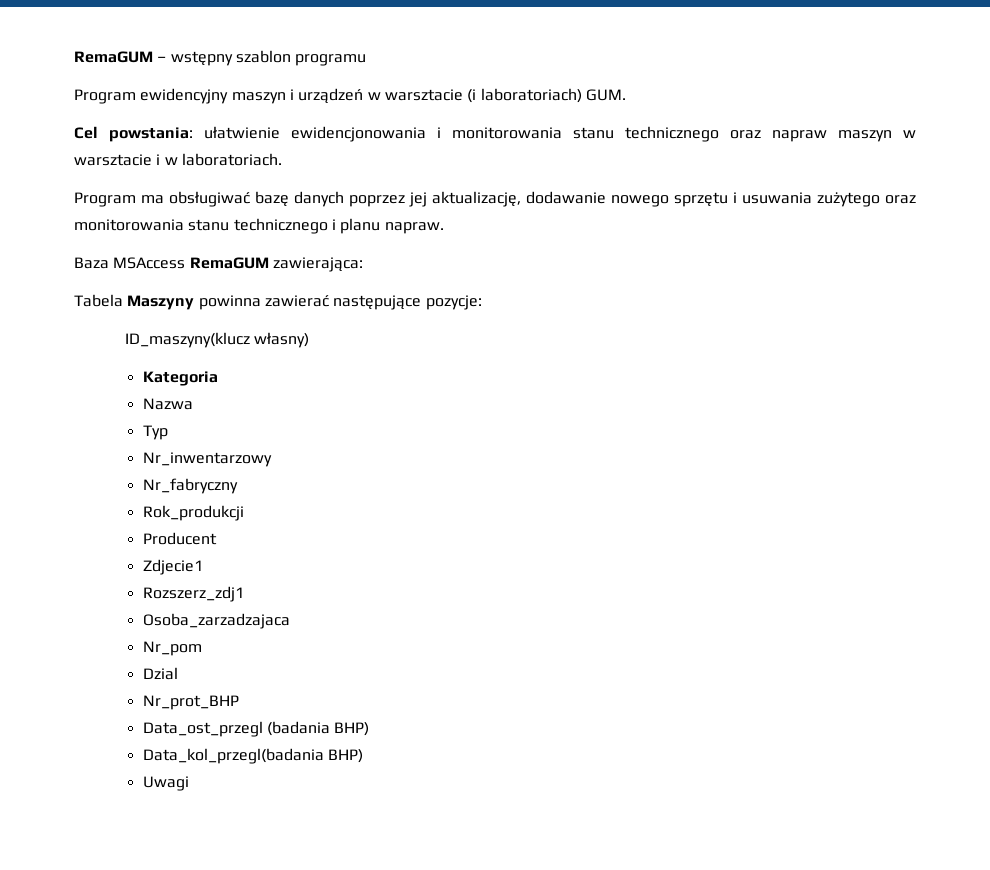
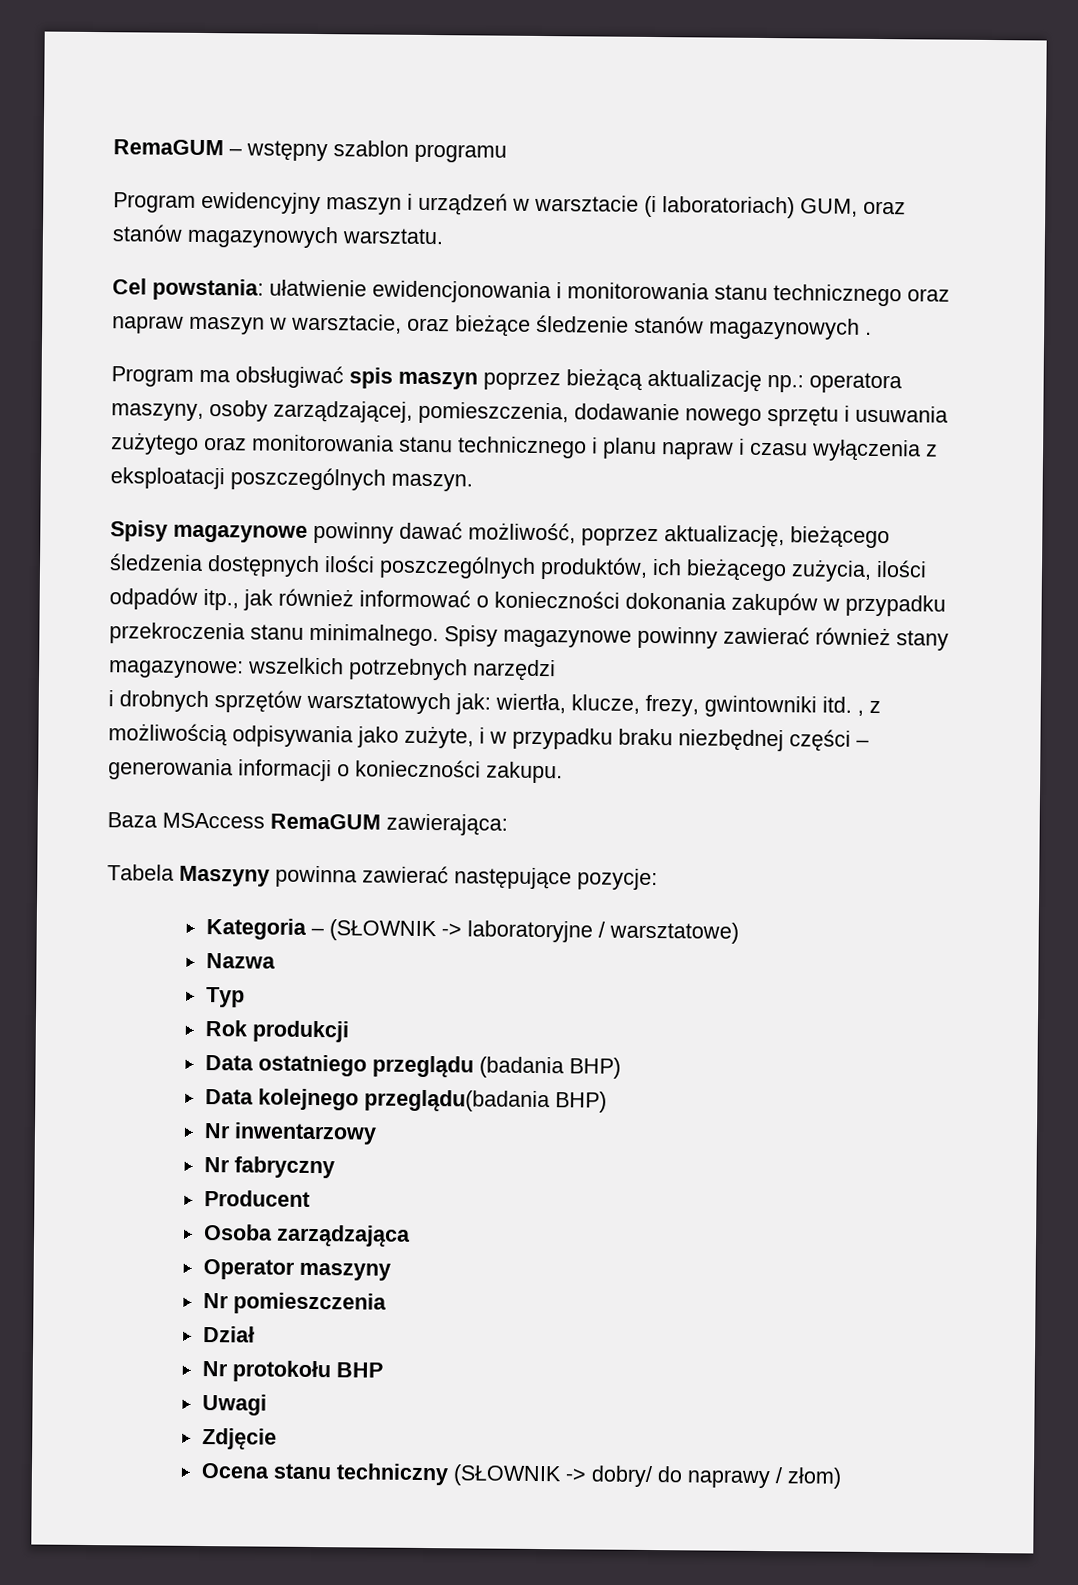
- Program ewidencyjny maszyn i urządzeń w warsztacie (i laboratoriach) GUM.
+ Program ewidencyjny maszyn i urządzeń w warsztacie (i laboratoriach) GUM, oraz stanów magazynowych warsztatu.
- Cel powstania: ułatwienie ewidencjonowania i monitorowania stanu technicznego oraz napraw maszyn w warsztacie i w laboratoriach.
- Program ma obsługiwać bazę danych poprzez jej aktualizację, dodawanie nowego sprzętu i usuwania zużytego oraz monitorowania stanu technicznego i planu napraw.
+ Cel powstania: ułatwienie ewidencjonowania i monitorowania stanu technicznego oraz napraw maszyn w warsztacie, oraz bieżące śledzenie stanów magazynowych .
+ Program ma obsługiwać spis maszyn poprzez bieżącą aktualizację np.: operatora maszyny, osoby zarządzającej, pomieszczenia, dodawanie nowego sprzętu i usuwania zużytego oraz monitorowania stanu technicznego i planu napraw i czasu wyłączenia z eksploatacji poszczególnych maszyn.
+ Spisy magazynowe powinny dawać możliwość, poprzez aktualizację, bieżącego śledzenia dostępnych ilości poszczególnych produktów, ich bieżącego zużycia, ilości odpadów itp., jak również informować o konieczności dokonania zakupów w przypadku przekroczenia stanu minimalnego. Spisy magazynowe powinny zawierać również stany magazynowe: wszelkich potrzebnych narzędzi
+ i drobnych sprzętów warsztatowych jak: wiertła, klucze, frezy, gwintowniki itd. , z możliwością odpisywania jako zużyte, i w przypadku braku niezbędnej części – generowania informacji o konieczności zakupu.
- ID_maszyny(klucz własny)
- Kategoria
+ Kategoria – (SŁOWNIK -> laboratoryjne / warsztatowe)
  Nazwa
  Typ
- Nr_inwentarzowy
- Nr_fabryczny
- Rok_produkcji
+ Rok produkcji
+ Data ostatniego przeglądu (badania BHP)
+ Data kolejnego przeglądu(badania BHP)
+ Nr inwentarzowy
+ Nr fabryczny
  Producent
- Zdjecie1
- Rozszerz_zdj1
- Osoba_zarzadzajaca
- Nr_pom
- Dzial
- Nr_prot_BHP
- Data_ost_przegl (badania BHP)
- Data_kol_przegl(badania BHP)
+ Osoba zarządzająca
+ Operator maszyny
+ Nr pomieszczenia
+ Dział
+ Nr protokołu BHP
  Uwagi
+ Zdjęcie
+ Ocena stanu techniczny (SŁOWNIK -> dobry/ do naprawy / złom)

